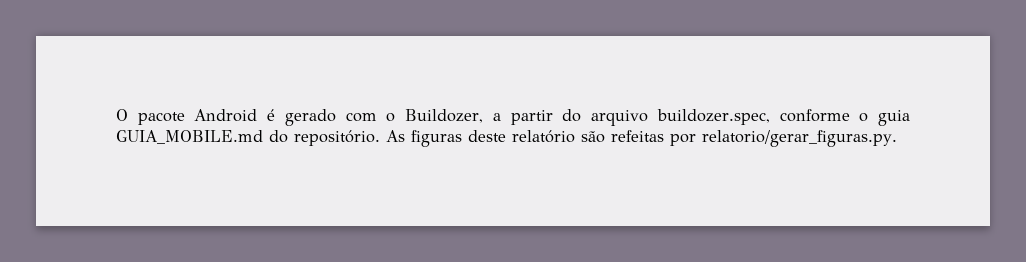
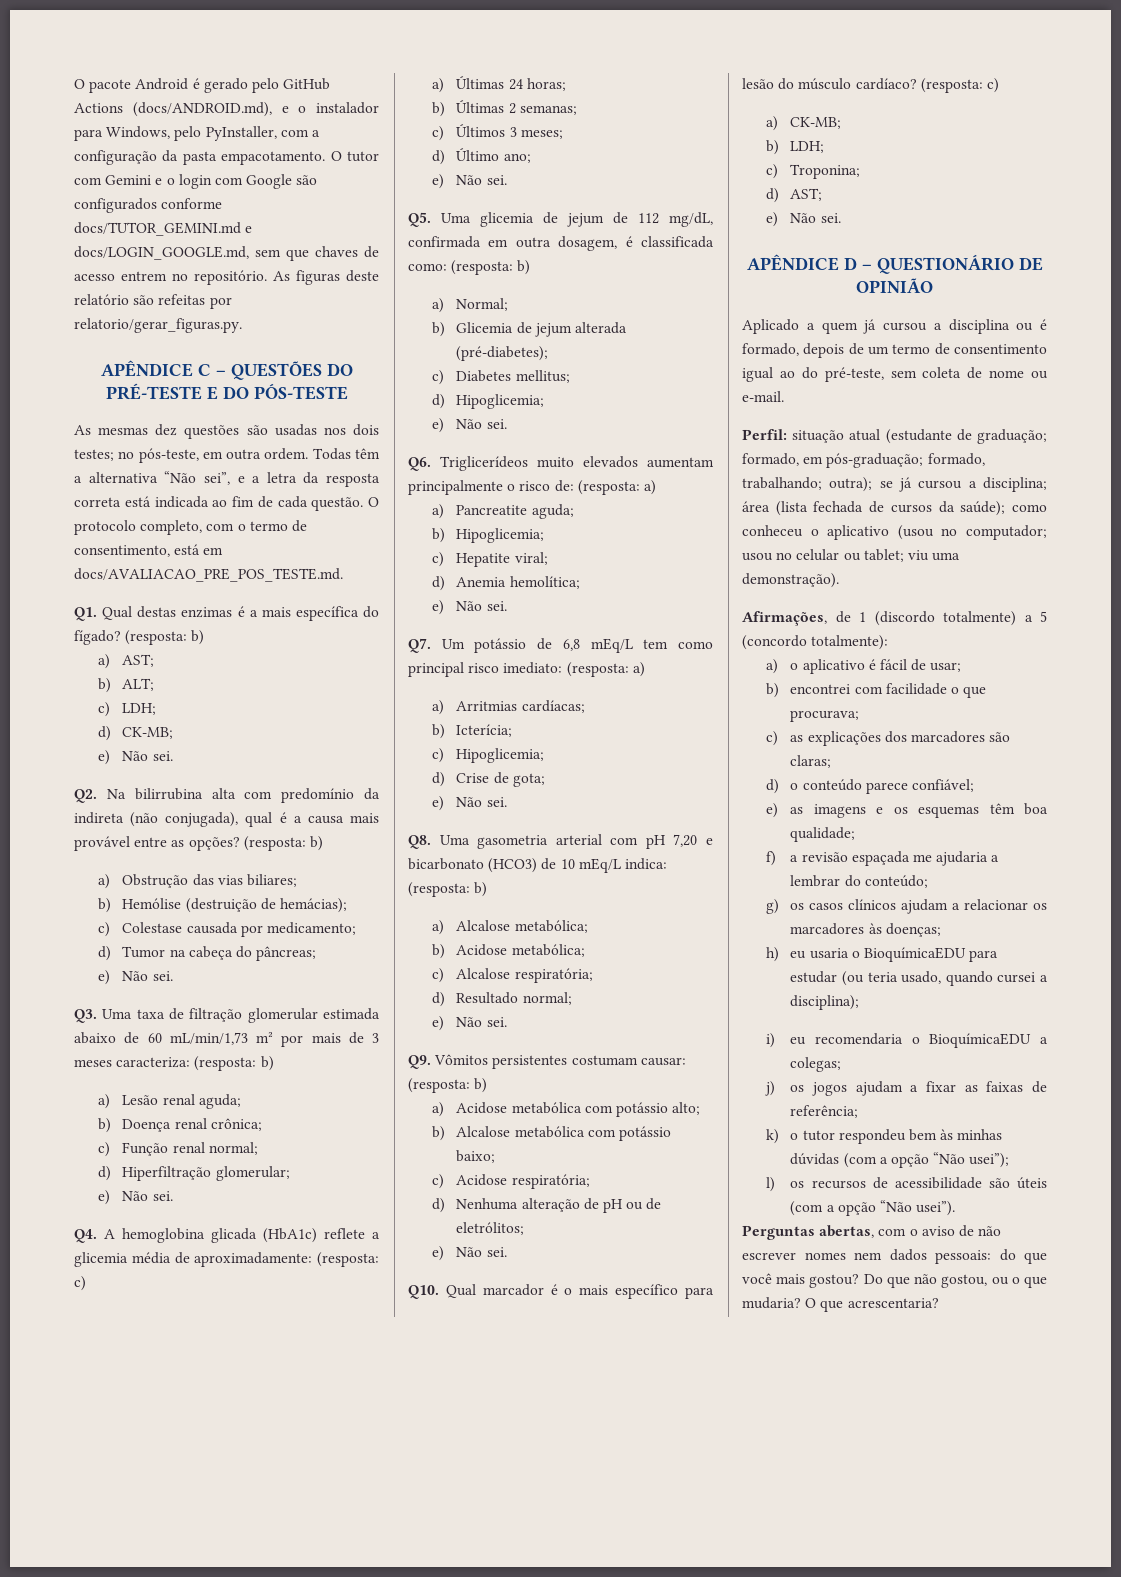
- O pacote Android é gerado com o Buildozer, a partir do arquivo buildozer.spec, conforme o guia GUIA_MOBILE.md do repositório.
+ O pacote Android é gerado pelo GitHub Actions (docs/ANDROID.md), e o instalador para Windows, pelo PyInstaller, com a configuração da pasta empacotamento. O tutor com Gemini e o login com Google são configurados conforme docs/TUTOR_GEMINI.md e docs/LOGIN_GOOGLE.md, sem que chaves de acesso entrem no repositório.
+ APÊNDICE C – QUESTÕES DO PRÉ-TESTE E DO PÓS-TESTE
+ As mesmas dez questões são usadas nos dois testes; no pós-teste, em outra ordem. Todas têm a alternativa “Não sei”, e a letra da resposta correta está indicada ao fim de cada questão. O protocolo completo, com o termo de consentimento, está em docs/AVALIACAO_PRE_POS_TESTE.md.
+ Q1. Qual destas enzimas é a mais específica do fígado? (resposta: b)
+ a) AST;
+ b) ALT;
+ c) LDH;
+ d) CK-MB;
+ e) Não sei.
+ Q2. Na bilirrubina alta com predomínio da indireta (não conjugada), qual é a causa mais provável entre as opções? (resposta: b)
+ a) Obstrução das vias biliares;
+ b) Hemólise (destruição de hemácias);
+ c) Colestase causada por medicamento;
+ d) Tumor na cabeça do pâncreas;
+ e) Não sei.
+ Q3. Uma taxa de filtração glomerular estimada abaixo de 60 mL/min/1,73 m² por mais de 3 meses caracteriza: (resposta: b)
+ a) Lesão renal aguda;
+ b) Doença renal crônica;
+ c) Função renal normal;
+ d) Hiperfiltração glomerular;
+ e) Não sei.
+ Q4. A hemoglobina glicada (HbA1c) reflete a glicemia média de aproximadamente: (resposta: c)
+ a) Últimas 24 horas;
+ b) Últimas 2 semanas;
+ c) Últimos 3 meses;
+ d) Último ano;
+ e) Não sei.
+ Q5. Uma glicemia de jejum de 112 mg/dL, confirmada em outra dosagem, é classificada como: (resposta: b)
+ a) Normal;
+ b) Glicemia de jejum alterada (pré-diabetes);
+ c) Diabetes mellitus;
+ d) Hipoglicemia;
+ e) Não sei.
+ Q6. Triglicerídeos muito elevados aumentam principalmente o risco de: (resposta: a)
+ a) Pancreatite aguda;
+ b) Hipoglicemia;
+ c) Hepatite viral;
+ d) Anemia hemolítica;
+ e) Não sei.
+ Q7. Um potássio de 6,8 mEq/L tem como principal risco imediato: (resposta: a)
+ a) Arritmias cardíacas;
+ b) Icterícia;
+ c) Hipoglicemia;
+ d) Crise de gota;
+ e) Não sei.
+ Q8. Uma gasometria arterial com pH 7,20 e bicarbonato (HCO3) de 10 mEq/L indica: (resposta: b)
+ a) Alcalose metabólica;
+ b) Acidose metabólica;
+ c) Alcalose respiratória;
+ d) Resultado normal;
+ e) Não sei.
+ Q9. Vômitos persistentes costumam causar: (resposta: b)
+ a) Acidose metabólica com potássio alto;
+ b) Alcalose metabólica com potássio baixo;
+ c) Acidose respiratória;
+ d) Nenhuma alteração de pH ou de eletrólitos;
+ e) Não sei.
+ Q10. Qual marcador é o mais específico para lesão do músculo cardíaco? (resposta: c)
+ a) CK-MB;
+ b) LDH;
+ c) Troponina;
+ d) AST;
+ e) Não sei.
+ APÊNDICE D – QUESTIONÁRIO DE OPINIÃO
+ Aplicado a quem já cursou a disciplina ou é formado, depois de um termo de consentimento igual ao do pré-teste, sem coleta de nome ou e-mail.
+ Perfil: situação atual (estudante de graduação; formado, em pós-graduação; formado, trabalhando; outra); se já cursou a disciplina; área (lista fechada de cursos da saúde); como conheceu o aplicativo (usou no computador; usou no celular ou tablet; viu uma demonstração).
+ Afirmações, de 1 (discordo totalmente) a 5 (concordo totalmente):
+ a) o aplicativo é fácil de usar;
+ b) encontrei com facilidade o que procurava;
+ c) as explicações dos marcadores são claras;
+ d) o conteúdo parece confiável;
+ e) as imagens e os esquemas têm boa qualidade;
+ f) a revisão espaçada me ajudaria a lembrar do conteúdo;
+ g) os casos clínicos ajudam a relacionar os marcadores às doenças;
+ h) eu usaria o BioquímicaEDU para estudar (ou teria usado, quando cursei a disciplina);
+ i) eu recomendaria o BioquímicaEDU a colegas;
+ j) os jogos ajudam a fixar as faixas de referência;
+ k) o tutor respondeu bem às minhas dúvidas (com a opção “Não usei”);
+ l) os recursos de acessibilidade são úteis (com a opção “Não usei”).
+ Perguntas abertas, com o aviso de não escrever nomes nem dados pessoais: do que você mais gostou? Do que não gostou, ou o que mudaria? O que acrescentaria?

